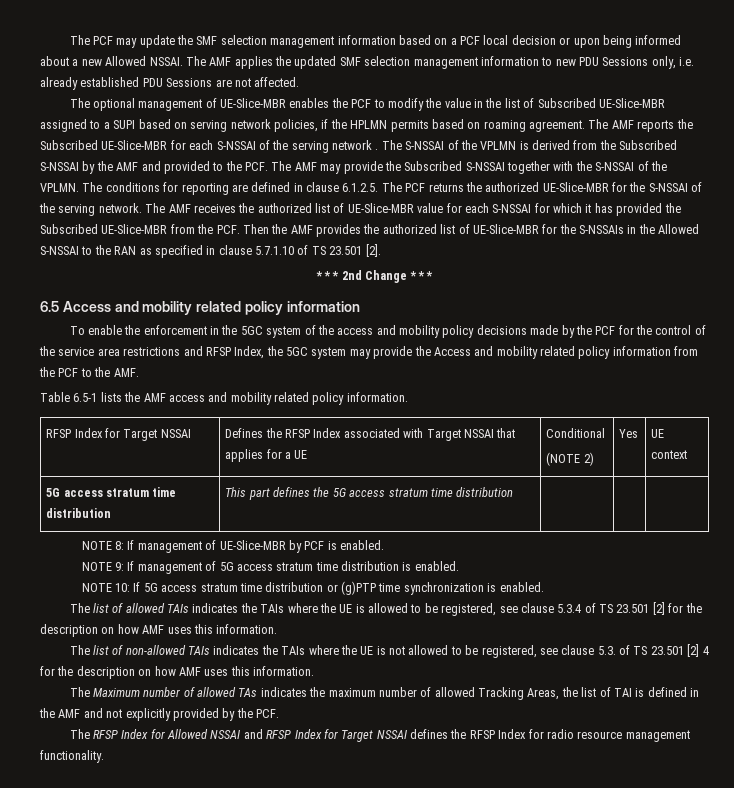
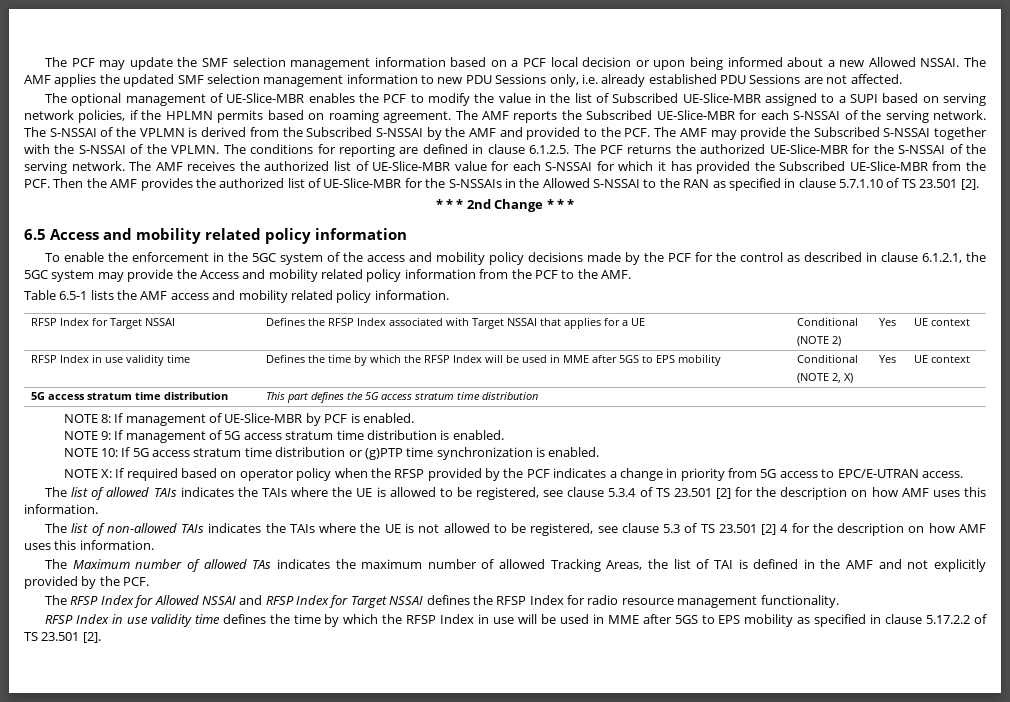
- The AMF reports the Subscribed UE-Slice-MBR for each S-NSSAI of the serving network .
+ The AMF reports the Subscribed UE-Slice-MBR for each S-NSSAI of the serving network.
- To enable the enforcement in the 5GC system of the access and mobility policy decisions made by the PCF for the control of the service area restrictions and RFSP Index, the 5GC system may provide the Access and mobility related policy information from the PCF to the AMF.
+ To enable the enforcement in the 5GC system of the access and mobility policy decisions made by the PCF for the control as described in clause 6.1.2.1, the 5GC system may provide the Access and mobility related policy information from the PCF to the AMF.
+ RFSP Index in use validity time | Defines the time by which the RFSP Index will be used in MME after 5GS to EPS mobility | Conditional
+ (NOTE 2, X) | Yes | UE context
+ NOTE X: If required based on operator policy when the RFSP provided by the PCF indicates a change in priority from 5G access to EPC/E-UTRAN access.
- The list of non-allowed TAIs indicates the TAIs where the UE is not allowed to be registered, see clause 5.3. of TS 23.501 [2] 4 for the description on how AMF uses this information.
+ The list of non-allowed TAIs indicates the TAIs where the UE is not allowed to be registered, see clause 5.3 of TS 23.501 [2] 4 for the description on how AMF uses this information.
+ RFSP Index in use validity time defines the time by which the RFSP Index in use will be used in MME after 5GS to EPS mobility as specified in clause 5.17.2.2 of TS 23.501 [2].

